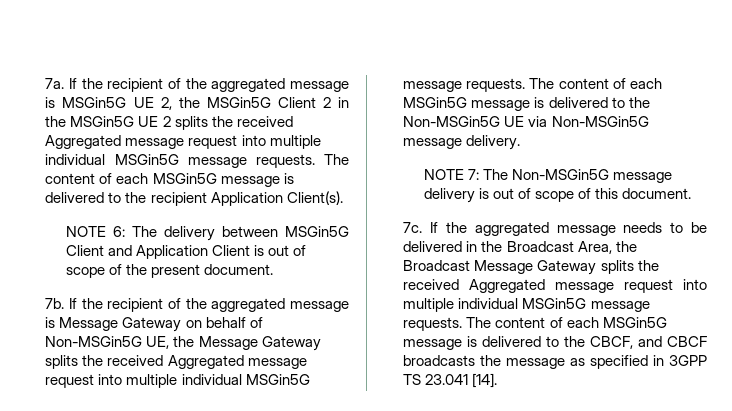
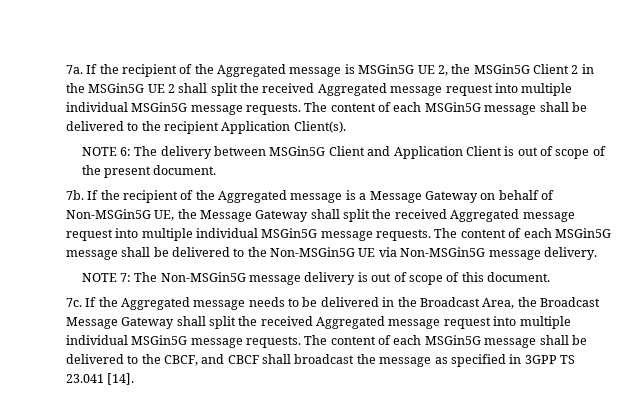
- If the recipient of the aggregated message is MSGin5G UE 2, the MSGin5G Client 2 in the MSGin5G UE 2 splits the received Aggregated message request into multiple individual MSGin5G message requests.
+ If the recipient of the Aggregated message is MSGin5G UE 2, the MSGin5G Client 2 in the MSGin5G UE 2 shall split the received Aggregated message request into multiple individual MSGin5G message requests.
- The content of each MSGin5G message is delivered to the recipient Application Client(s).
+ The content of each MSGin5G message shall be delivered to the recipient Application Client(s).
- If the recipient of the aggregated message is Message Gateway on behalf of Non-MSGin5G UE, the Message Gateway splits the received Aggregated message request into multiple individual MSGin5G message requests.
+ If the recipient of the Aggregated message is a Message Gateway on behalf of Non-MSGin5G UE, the Message Gateway shall split the received Aggregated message request into multiple individual MSGin5G message requests.
- The content of each MSGin5G message is delivered to the Non-MSGin5G UE via Non-MSGin5G message delivery.
+ The content of each MSGin5G message shall be delivered to the Non-MSGin5G UE via Non-MSGin5G message delivery.
- If the aggregated message needs to be delivered in the Broadcast Area, the Broadcast Message Gateway splits the received Aggregated message request into multiple individual MSGin5G message requests.
+ If the Aggregated message needs to be delivered in the Broadcast Area, the Broadcast Message Gateway shall split the received Aggregated message request into multiple individual MSGin5G message requests.
- The content of each MSGin5G message is delivered to the CBCF, and CBCF broadcasts the message as specified in 3GPP TS 23.041 [14].
+ The content of each MSGin5G message shall be delivered to the CBCF, and CBCF shall broadcast the message as specified in 3GPP TS 23.041 [14].

